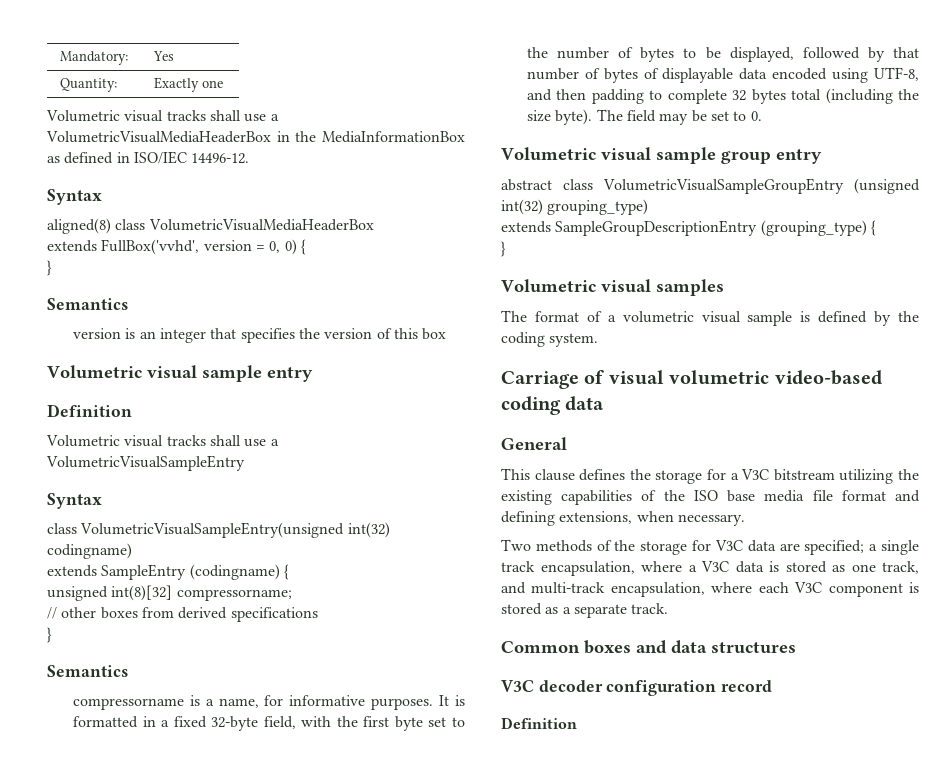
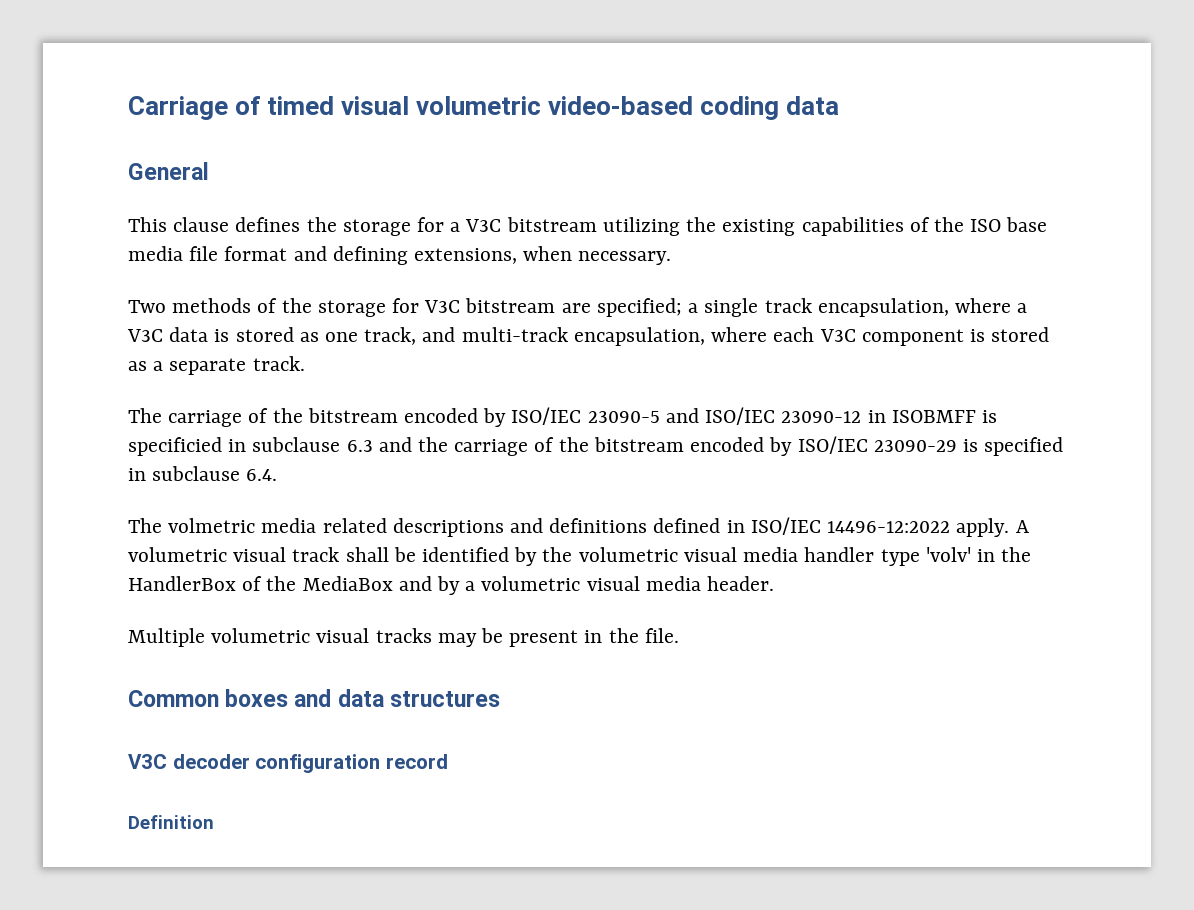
- Mandatory: | Yes
- Quantity: | Exactly one
- Volumetric visual tracks shall use a VolumetricVisualMediaHeaderBox in the MediaInformationBox as defined in ISO/IEC 14496-12.
- Syntax
- aligned(8) class VolumetricVisualMediaHeaderBox
- extends FullBox('vvhd', version = 0, 0) {
- }
- Semantics
- version is an integer that specifies the version of this box
- Volumetric visual sample entry
- Definition
- Volumetric visual tracks shall use a VolumetricVisualSampleEntry
- Syntax
- class VolumetricVisualSampleEntry(unsigned int(32) codingname)
- extends SampleEntry (codingname) {
- unsigned int(8)[32] compressorname;
- // other boxes from derived specifications
- }
- Semantics
- compressorname is a name, for informative purposes. It is formatted in a fixed 32-byte field, with the first byte set to the number of bytes to be displayed, followed by that number of bytes of displayable data encoded using UTF-8, and then padding to complete 32 bytes total (including the size byte). The field may be set to 0.
- Volumetric visual sample group entry
- abstract class VolumetricVisualSampleGroupEntry (unsigned int(32) grouping_type)
- extends SampleGroupDescriptionEntry (grouping_type) {
- }
- Volumetric visual samples
- The format of a volumetric visual sample is defined by the coding system.
- Carriage of visual volumetric video-based coding data
+ Carriage of timed visual volumetric video-based coding data
- Two methods of the storage for V3C data are specified; a single track encapsulation, where a V3C data is stored as one track, and multi-track encapsulation, where each V3C component is stored as a separate track.
+ Two methods of the storage for V3C bitstream are specified; a single track encapsulation, where a V3C data is stored as one track, and multi-track encapsulation, where each V3C component is stored as a separate track.
+ The carriage of the bitstream encoded by ISO/IEC 23090-5 and ISO/IEC 23090-12 in ISOBMFF is specificied in subclause 6.3 and the carriage of the bitstream encoded by ISO/IEC 23090-29 is specified in subclause 6.4.
+ The volmetric media related descriptions and definitions defined in ISO/IEC 14496-12:2022 apply. A volumetric visual track shall be identified by the volumetric visual media handler type 'volv' in the HandlerBox of the MediaBox and by a volumetric visual media header.
+ Multiple volumetric visual tracks may be present in the file.

